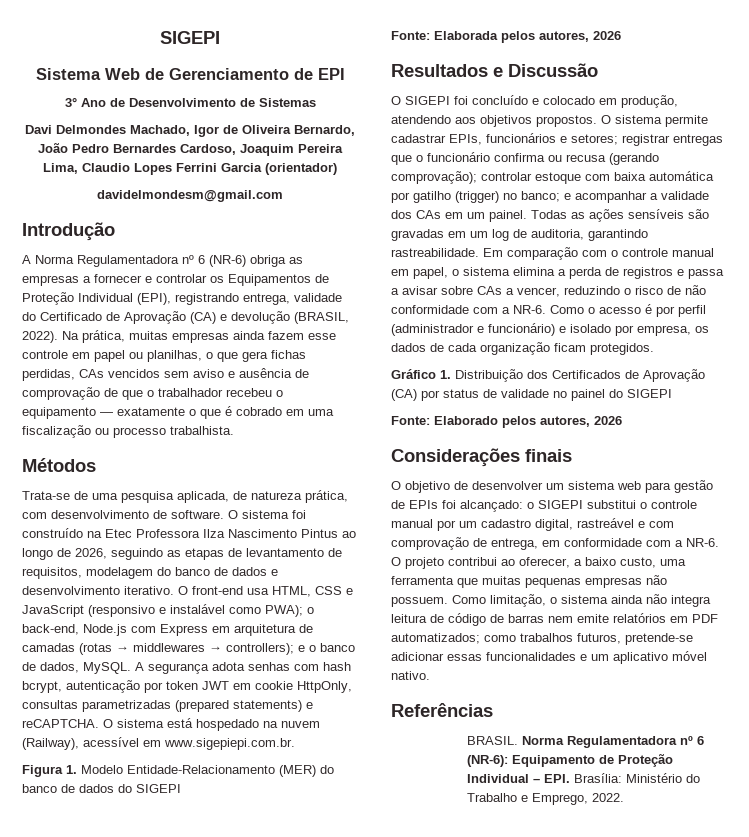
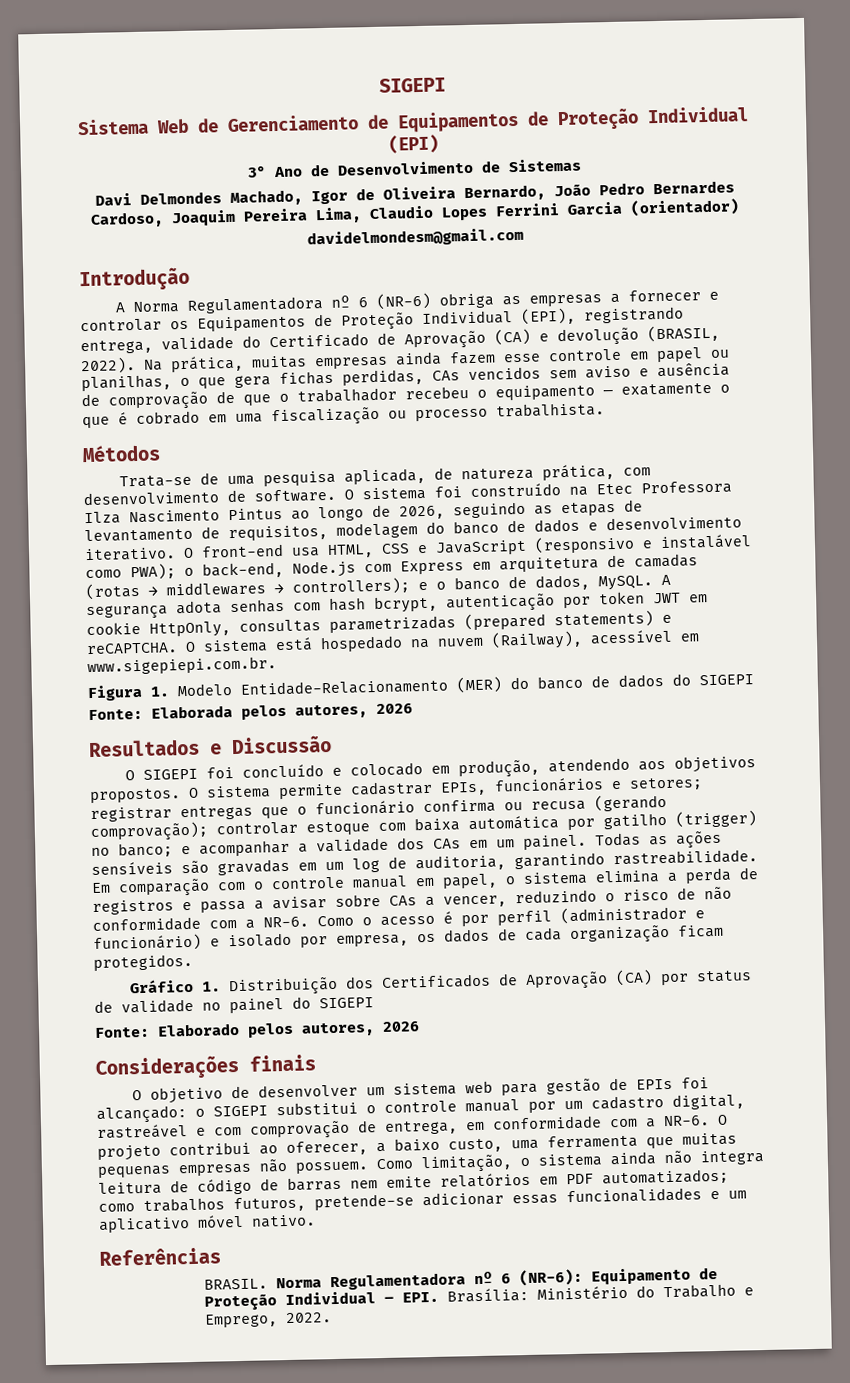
- Sistema Web de Gerenciamento de EPI
+ Sistema Web de Gerenciamento de Equipamentos de Proteção Individual (EPI)

